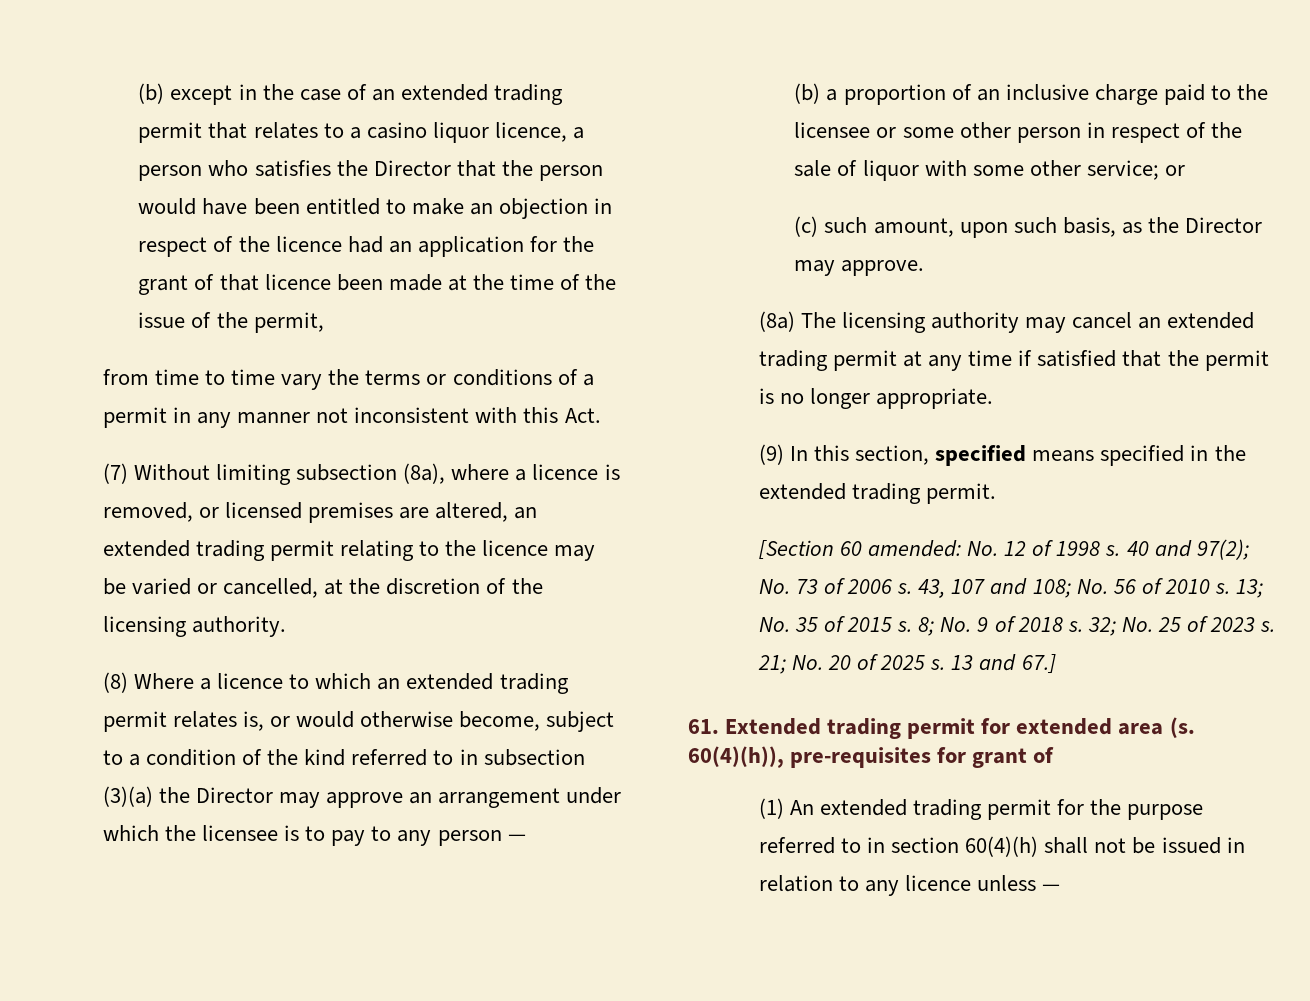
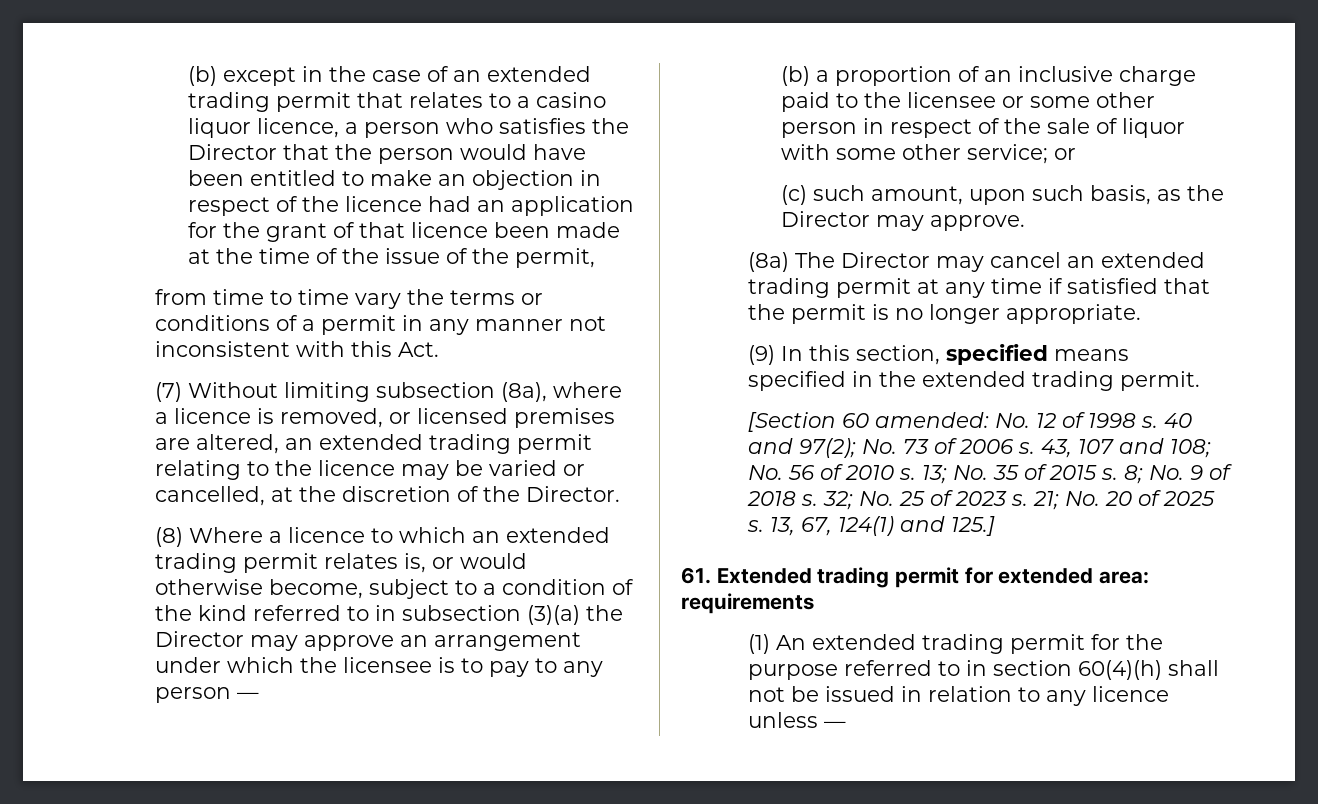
- (7) Without limiting subsection (8a), where a licence is removed, or licensed premises are altered, an extended trading permit relating to the licence may be varied or cancelled, at the discretion of the licensing authority.
+ (7) Without limiting subsection (8a), where a licence is removed, or licensed premises are altered, an extended trading permit relating to the licence may be varied or cancelled, at the discretion of the Director.
- (8a) The licensing authority may cancel an extended trading permit at any time if satisfied that the permit is no longer appropriate.
+ (8a) The Director may cancel an extended trading permit at any time if satisfied that the permit is no longer appropriate.
- 13 and 67.]
+ 13, 67, 124(1) and 125.]
- 61. Extended trading permit for extended area (s. 60(4)(h)), pre-requisites for grant of
+ 61. Extended trading permit for extended area: requirements

